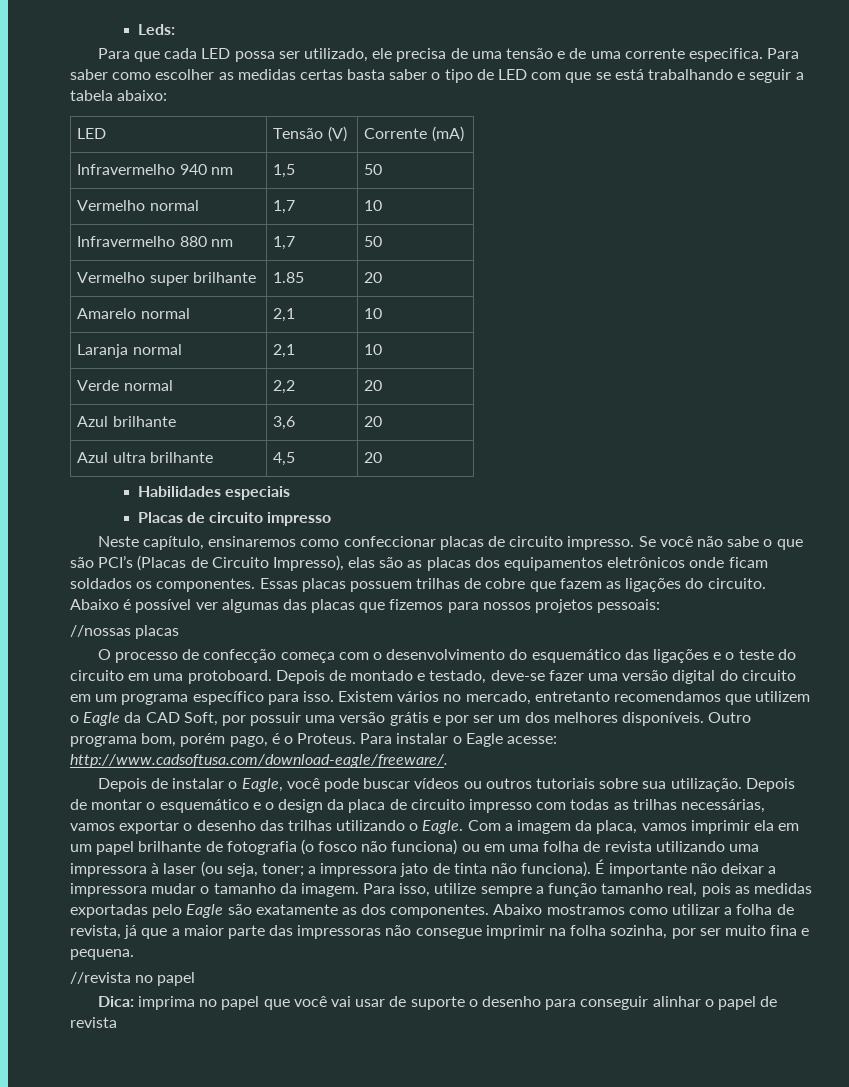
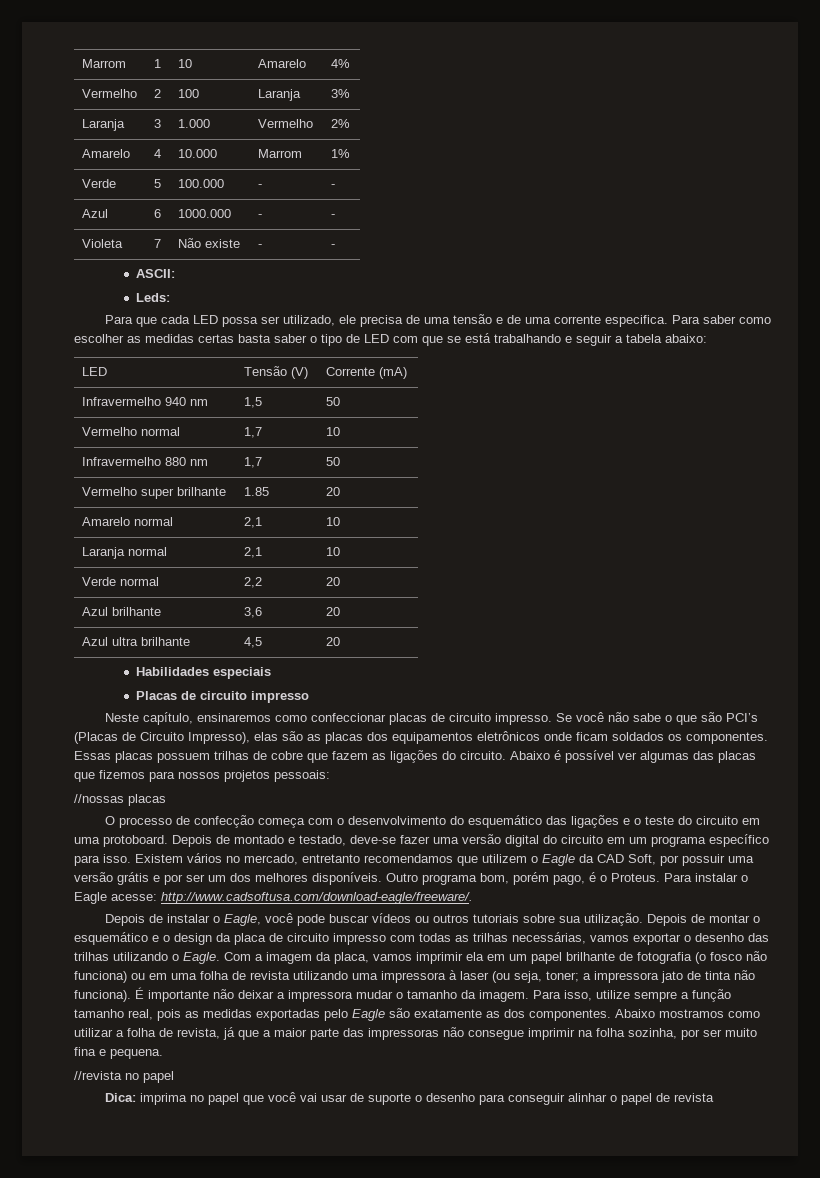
+ Marrom | 1 | 10 | Amarelo | 4%
+ Vermelho | 2 | 100 | Laranja | 3%
+ Laranja | 3 | 1.000 | Vermelho | 2%
+ Amarelo | 4 | 10.000 | Marrom | 1%
+ Verde | 5 | 100.000 | - | -
+ Azul | 6 | 1000.000 | - | -
+ Violeta | 7 | Não existe | - | -
+ ASCII:

